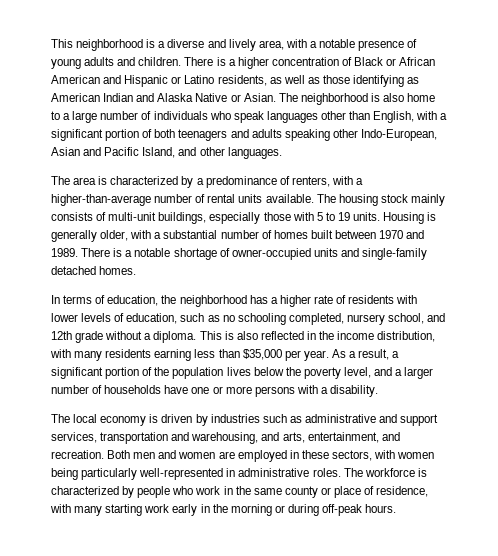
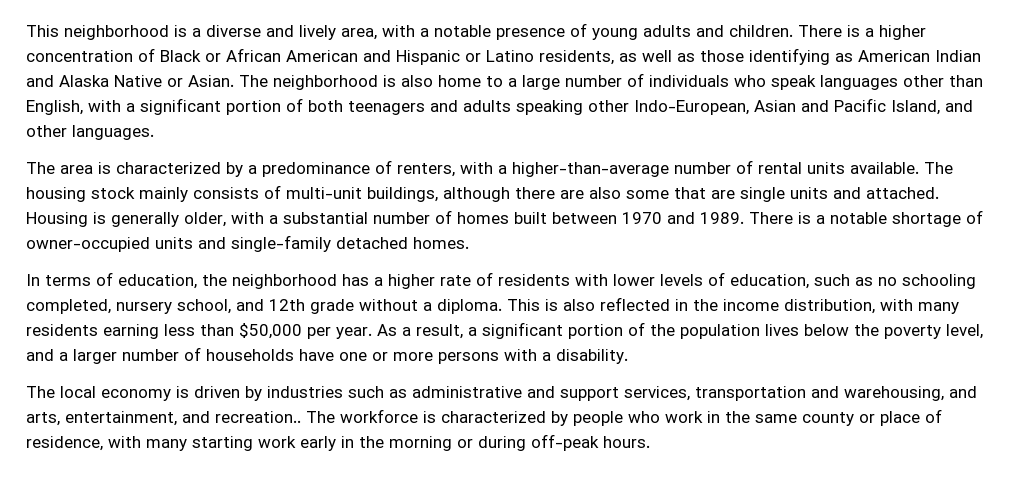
- The housing stock mainly consists of multi-unit buildings, especially those with 5 to 19 units.
+ The housing stock mainly consists of multi-unit buildings, although there are also some that are single units and attached.
- This is also reflected in the income distribution, with many residents earning less than $35,000 per year.
+ This is also reflected in the income distribution, with many residents earning less than $50,000 per year.
- The local economy is driven by industries such as administrative and support services, transportation and warehousing, and arts, entertainment, and recreation. Both men and women are employed in these sectors, with women being particularly well-represented in administrative roles.
+ The local economy is driven by industries such as administrative and support services, transportation and warehousing, and arts, entertainment, and recreation..

